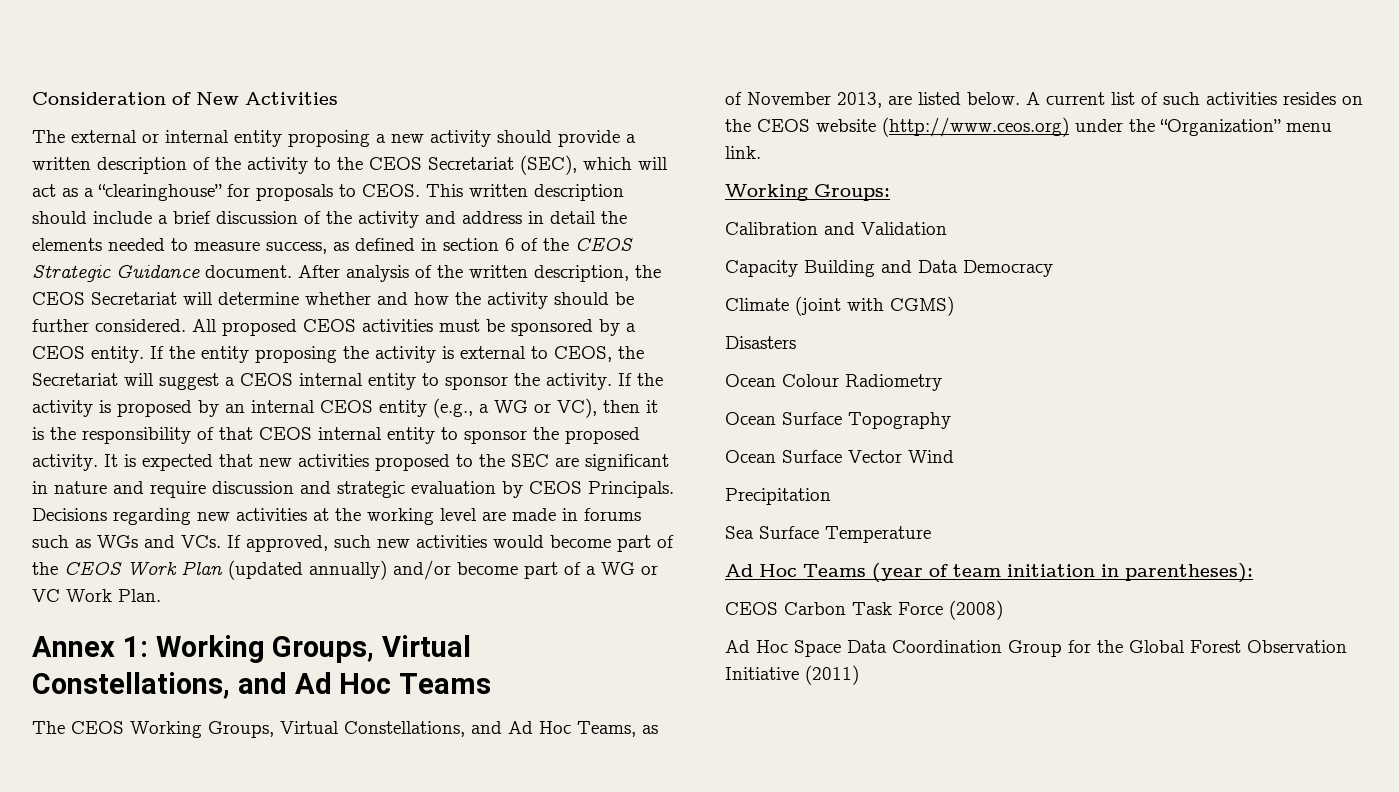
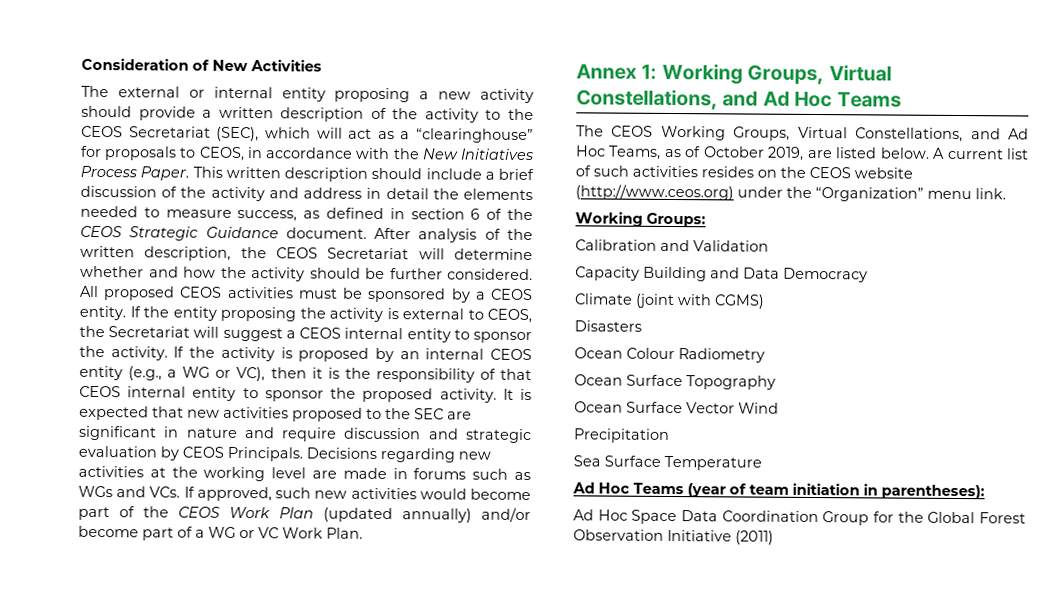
- The external or internal entity proposing a new activity should provide a written description of the activity to the CEOS Secretariat (SEC), which will act as a “clearinghouse” for proposals to CEOS.
+ The external or internal entity proposing a new activity should provide a written description of the activity to the CEOS Secretariat (SEC), which will act as a “clearinghouse” for proposals to CEOS, in accordance with the New Initiatives Process Paper.
- The CEOS Working Groups, Virtual Constellations, and Ad Hoc Teams, as of November 2013, are listed below.
+ The CEOS Working Groups, Virtual Constellations, and Ad Hoc Teams, as of October 2019, are listed below.
- CEOS Carbon Task Force (2008)

